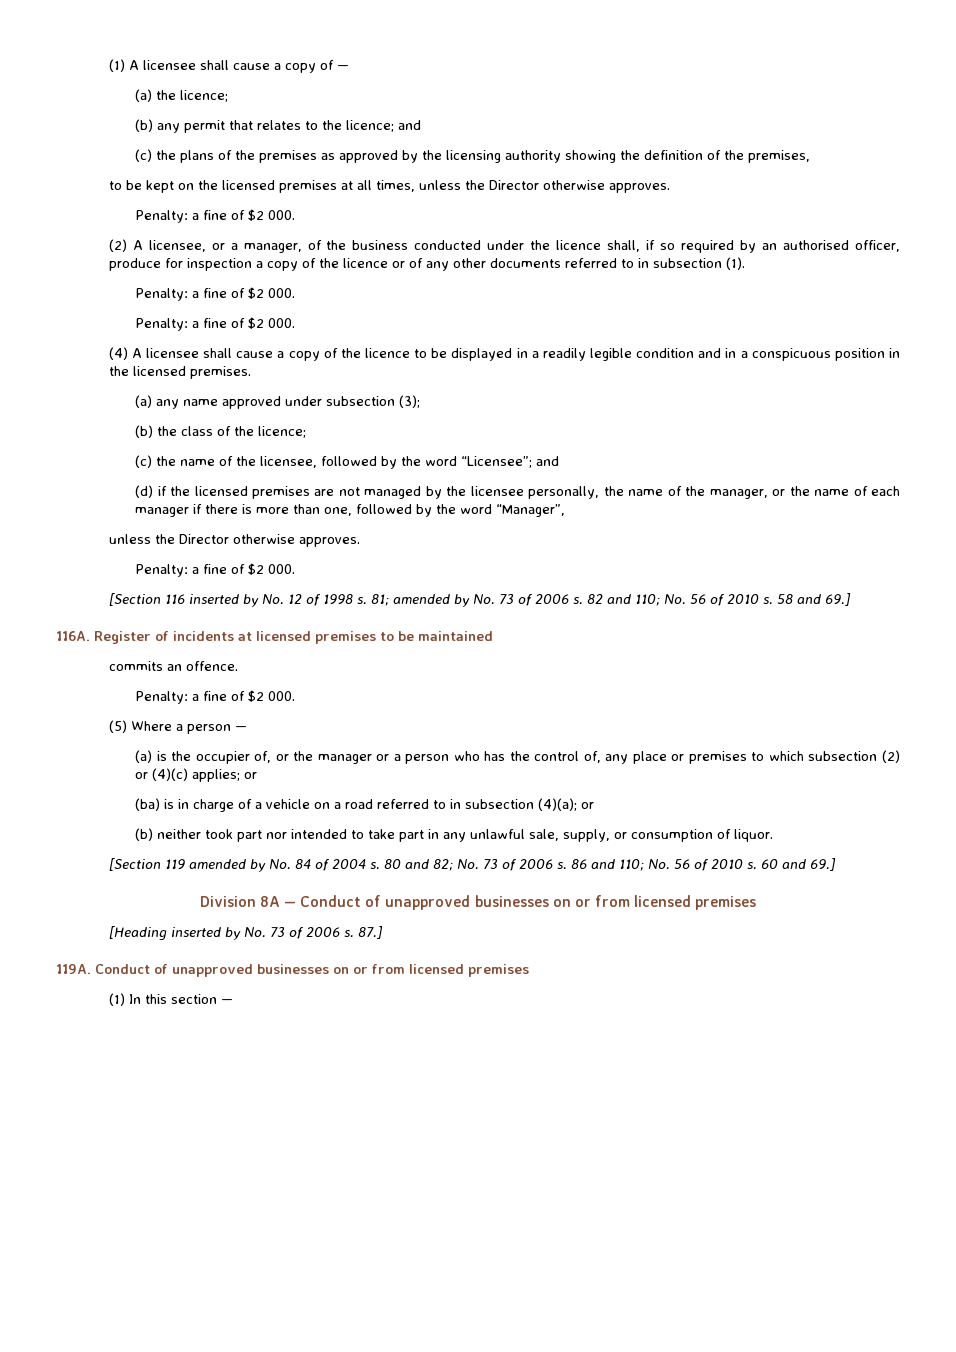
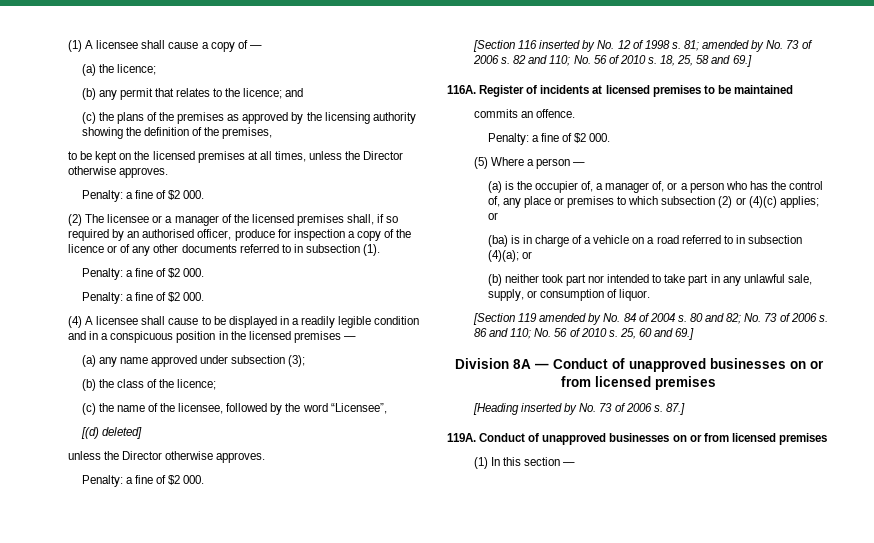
- (2) A licensee, or a manager, of the business conducted under the licence shall, if so required by an authorised officer, produce for inspection a copy of the licence or of any other documents referred to in subsection (1).
+ (2) The licensee or a manager of the licensed premises shall, if so required by an authorised officer, produce for inspection a copy of the licence or of any other documents referred to in subsection (1).
- (4) A licensee shall cause a copy of the licence to be displayed in a readily legible condition and in a conspicuous position in the licensed premises.
+ (4) A licensee shall cause to be displayed in a readily legible condition and in a conspicuous position in the licensed premises —
- (c) the name of the licensee, followed by the word “Licensee”; and
- (d) if the licensed premises are not managed by the licensee personally, the name of the manager, or the name of each manager if there is more than one, followed by the word “Manager”,
+ (c) the name of the licensee, followed by the word “Licensee”,
+ [(d) deleted]
- 58 and 69.]
+ 18, 25, 58 and 69.]
- (a) is the occupier of, or the manager or a person who has the control of, any place or premises to which subsection (2) or (4)(c) applies; or
+ (a) is the occupier of, a manager of, or a person who has the control of, any place or premises to which subsection (2) or (4)(c) applies; or
- 60 and 69.]
+ 25, 60 and 69.]

